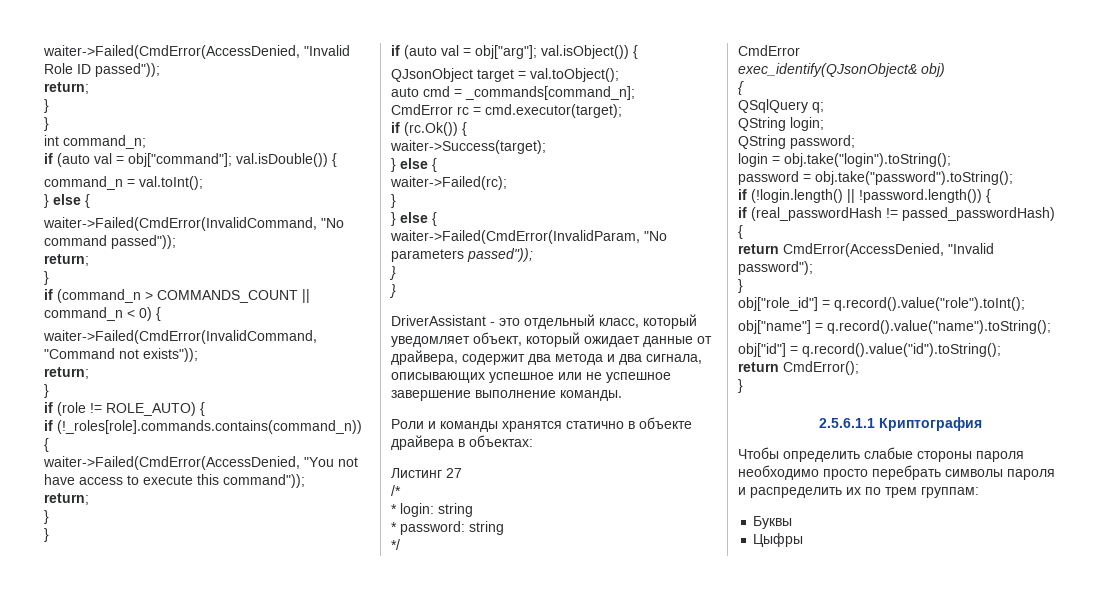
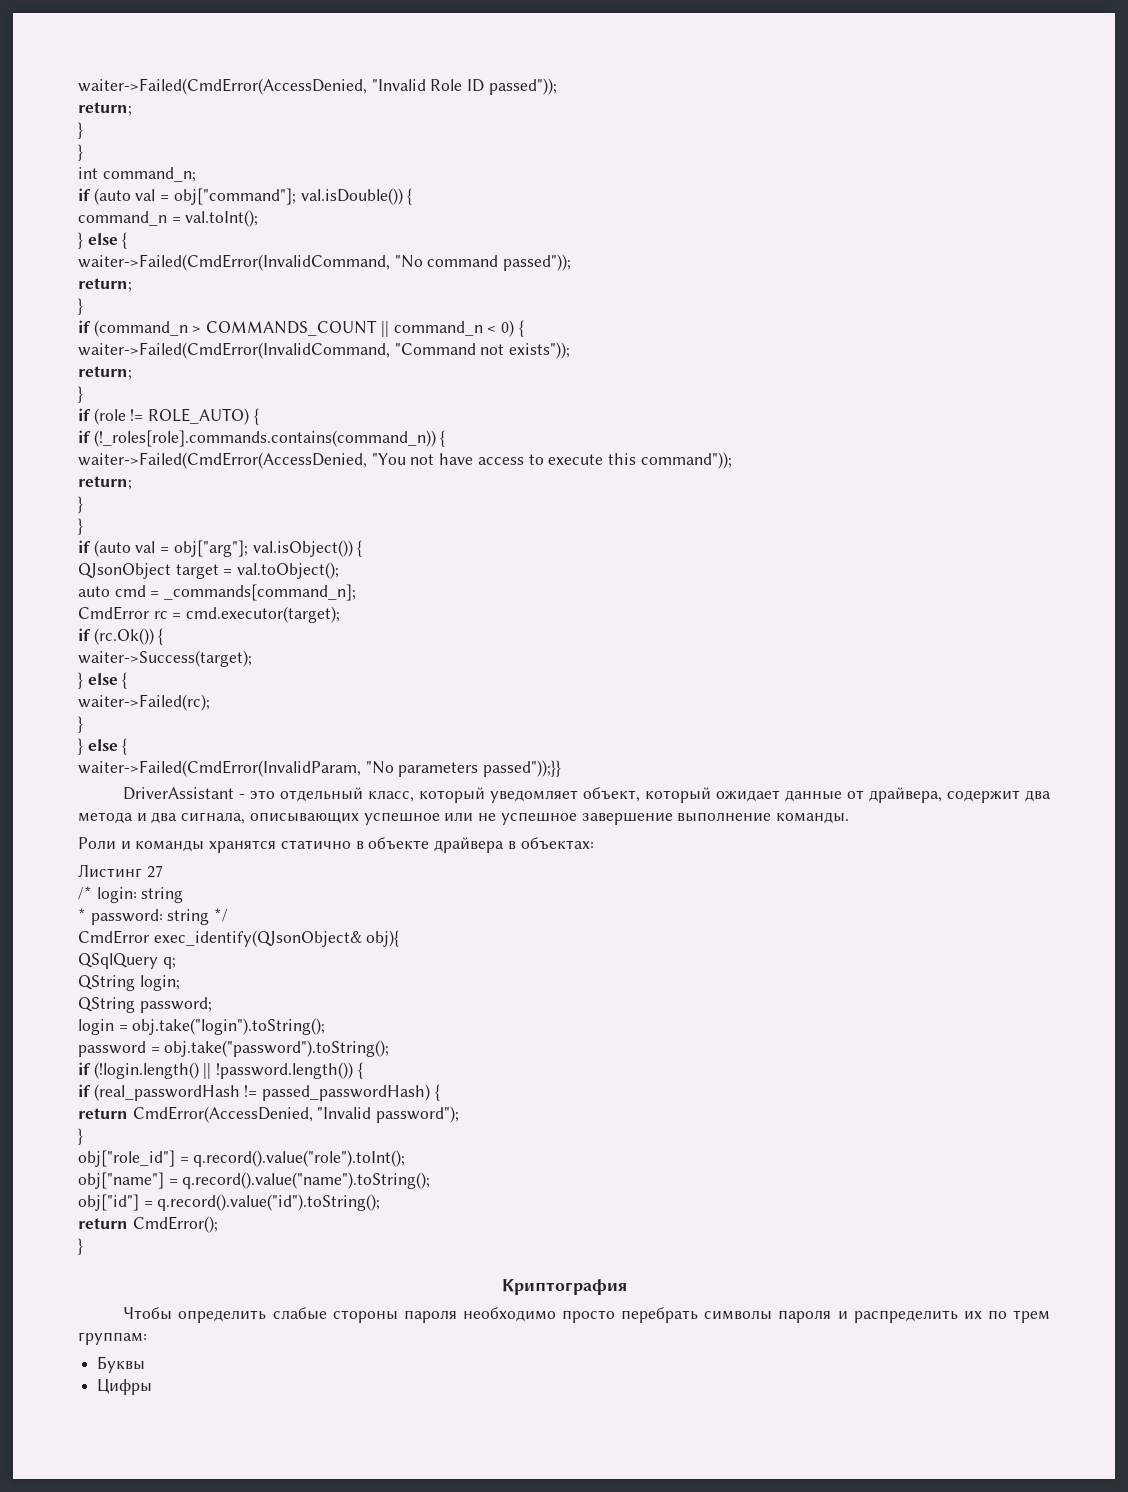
- waiter->Failed(CmdError(InvalidParam, "No parameters passed"));
- }
- }
+ waiter->Failed(CmdError(InvalidParam, "No parameters passed"));}}
- /*
- * login: string
+ /* login: string
- * password: string
- */
- CmdError
- exec_identify(QJsonObject& obj)
- {
+ * password: string */
+ CmdError exec_identify(QJsonObject& obj){
- 2.5.6.1.1 Криптография
+ Криптография
- Цыфры
+ Цифры

